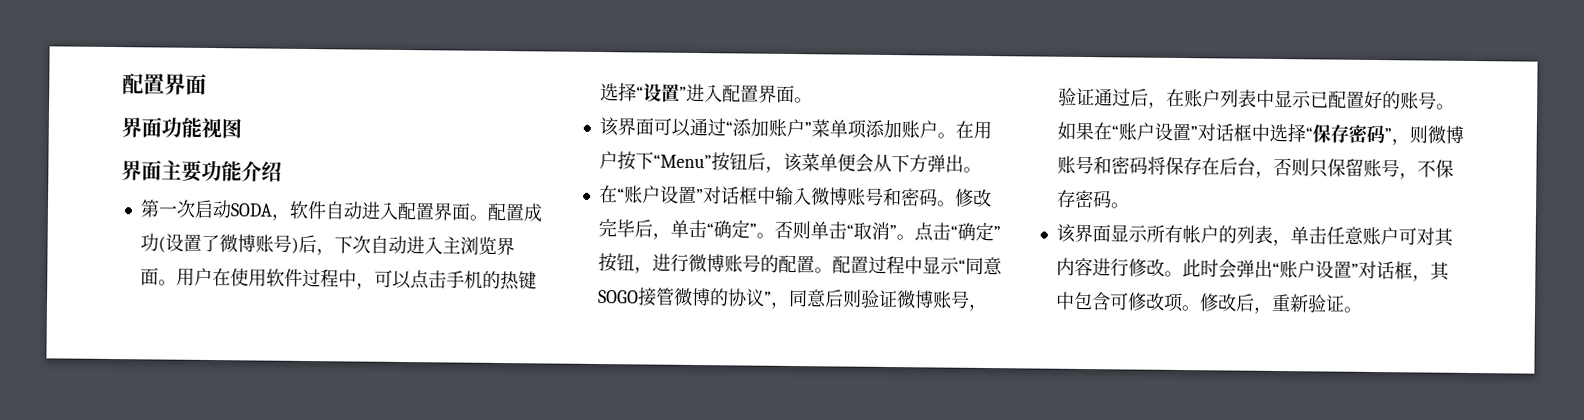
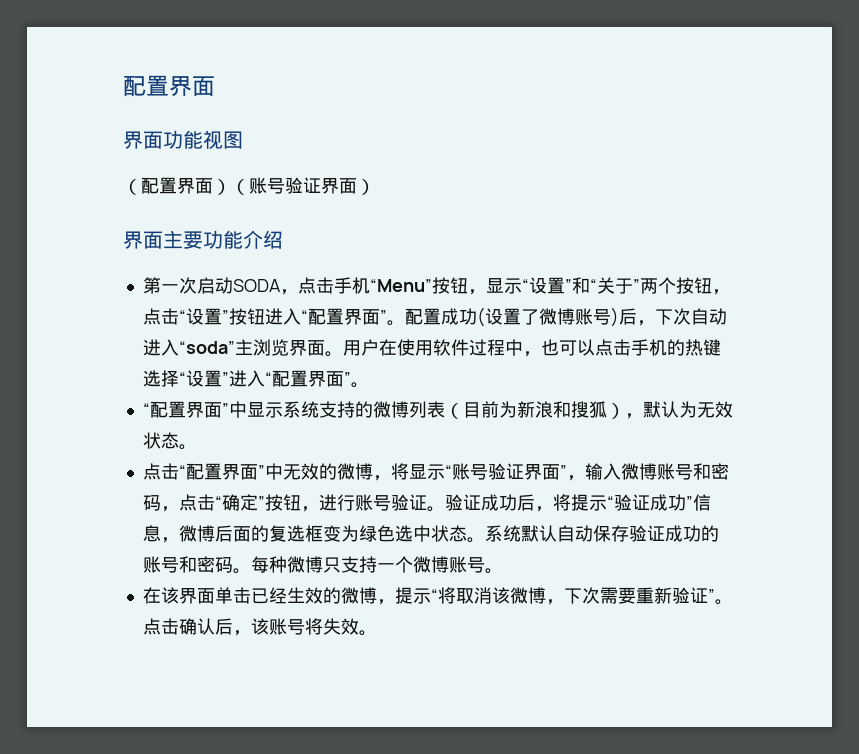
+ （配置界面）（账号验证界面）
- 第一次启动SODA，软件自动进入配置界面。
+ 第一次启动SODA，点击手机“Menu”按钮，显示“设置”和“关于”两个按钮，点击“设置”按钮进入“配置界面”。
- 配置成功(设置了微博账号)后，下次自动进入主浏览界面。
+ 配置成功(设置了微博账号)后，下次自动进入“soda”主浏览界面。
- 用户在使用软件过程中，可以点击手机的热键选择“设置”进入配置界面。
- 该界面可以通过“添加账户”菜单项添加账户。在用户按下“Menu”按钮后，该菜单便会从下方弹出。
- 在“账户设置”对话框中输入微博账号和密码。修改完毕后，单击“确定”。否则单击“取消”。点击“确定”按钮，进行微博账号的配置。配置过程中显示“同意SOGO接管微博的协议”，同意后则验证微博账号，验证通过后，在账户列表中显示已配置好的账号。如果在“账户设置”对话框中选择“保存密码”，则微博账号和密码将保存在后台，否则只保留账号，不保存密码。
- 该界面显示所有帐户的列表，单击任意账户可对其内容进行修改。此时会弹出“账户设置”对话框，其中包含可修改项。修改后，重新验证。
+ 用户在使用软件过程中，也可以点击手机的热键选择“设置”进入“配置界面”。
+ “配置界面”中显示系统支持的微博列表（目前为新浪和搜狐），默认为无效状态。
+ 点击“配置界面”中无效的微博，将显示“账号验证界面”，输入微博账号和密码，点击“确定”按钮，进行账号验证。验证成功后，将提示“验证成功”信息，微博后面的复选框变为绿色选中状态。系统默认自动保存验证成功的账号和密码。每种微博只支持一个微博账号。
+ 在该界面单击已经生效的微博，提示“将取消该微博，下次需要重新验证”。点击确认后，该账号将失效。

